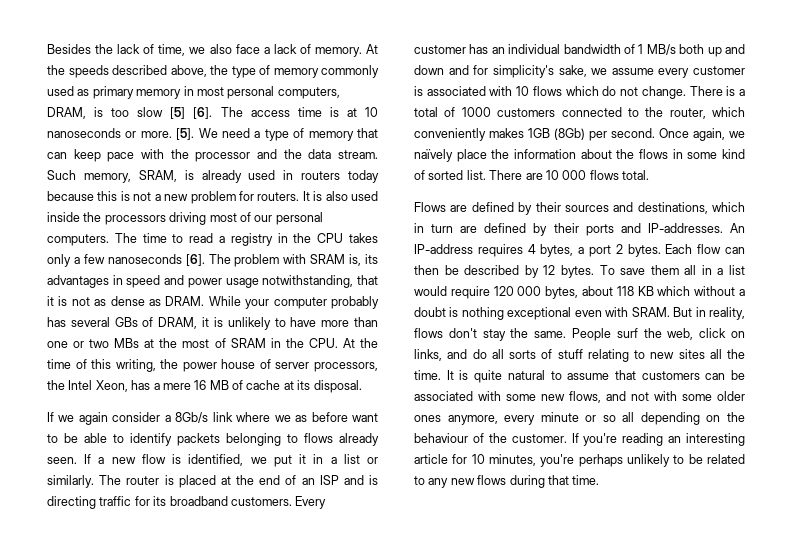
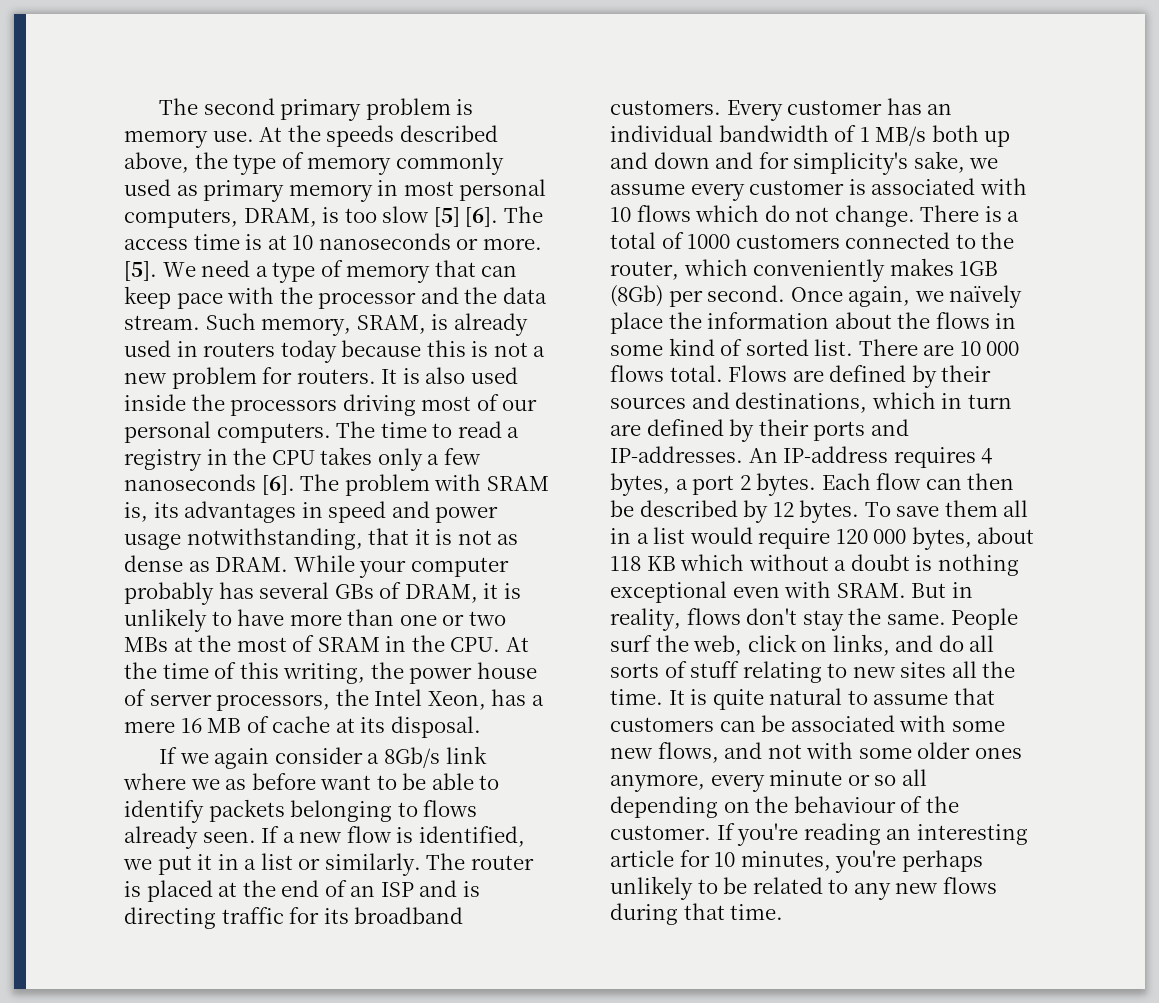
- Besides the lack of time, we also face a lack of memory.
+ The second primary problem is memory use.
- There are 10 000 flows total.
- Flows are defined by their sources and destinations, which in turn are defined by their ports and IP-addresses.
+ There are 10 000 flows total. Flows are defined by their sources and destinations, which in turn are defined by their ports and IP-addresses.

